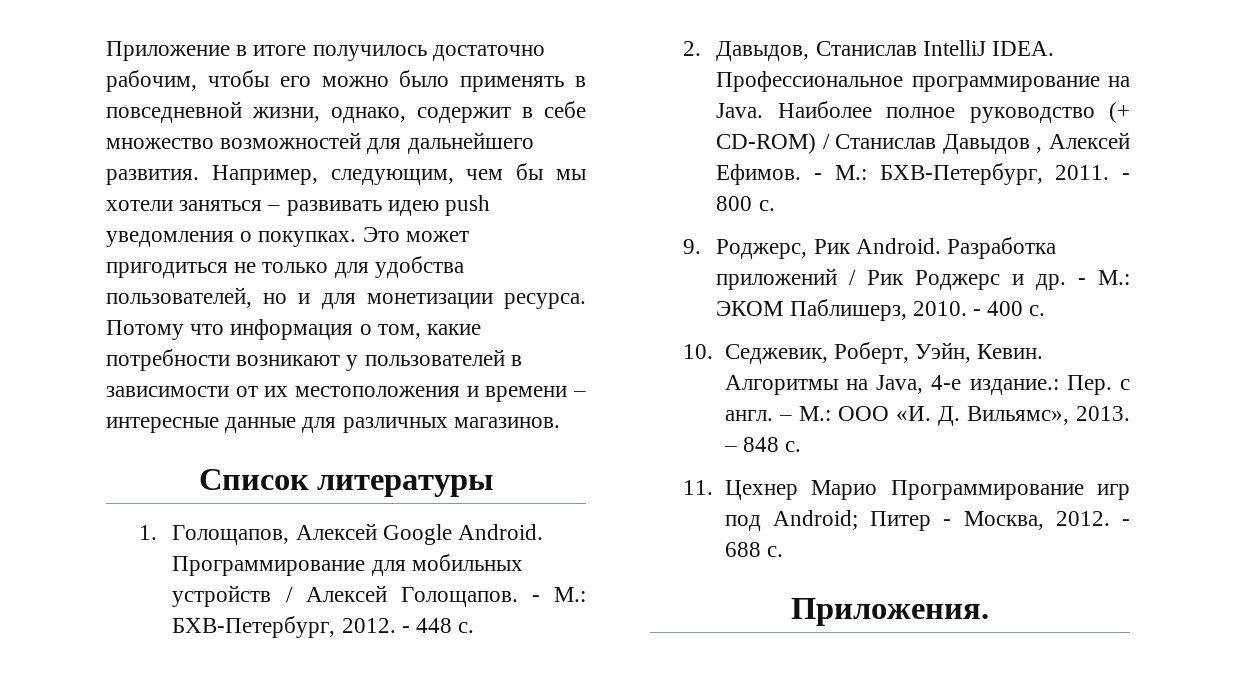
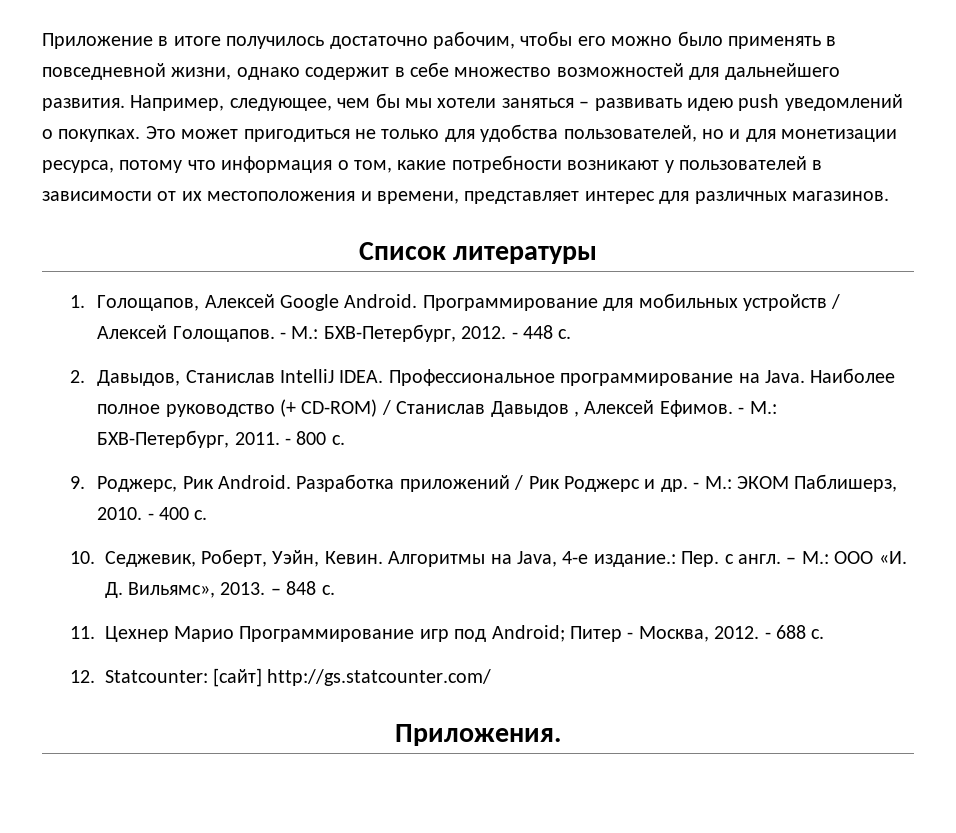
- Приложение в итоге получилось достаточно рабочим, чтобы его можно было применять в повседневной жизни, однако, содержит в себе множество возможностей для дальнейшего развития.
+ Приложение в итоге получилось достаточно рабочим, чтобы его можно было применять в повседневной жизни, однако содержит в себе множество возможностей для дальнейшего развития.
- Например, следующим, чем бы мы хотели заняться – развивать идею push уведомления о покупках.
+ Например, следующее, чем бы мы хотели заняться – развивать идею push уведомлений о покупках.
- Это может пригодиться не только для удобства пользователей, но и для монетизации ресурса. Потому что информация о том, какие потребности возникают у пользователей в зависимости от их местоположения и времени – интересные данные для различных магазинов.
+ Это может пригодиться не только для удобства пользователей, но и для монетизации ресурса, потому что информация о том, какие потребности возникают у пользователей в зависимости от их местоположения и времени, представляет интерес для различных магазинов.
+ 12. Statcounter: [сайт] http://gs.statcounter.com/

